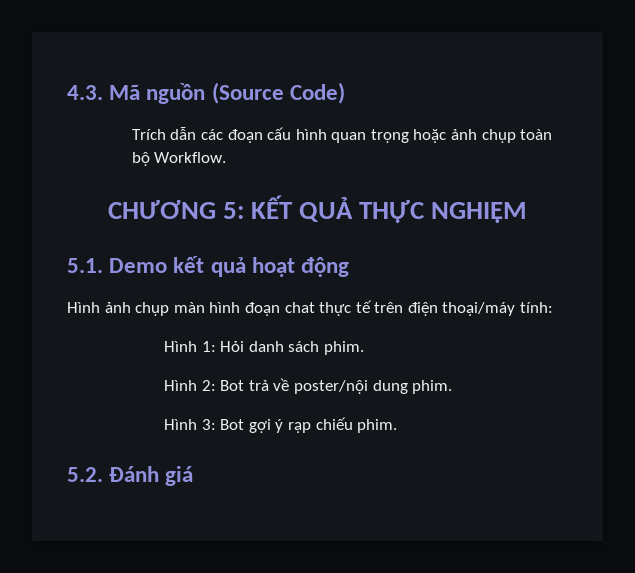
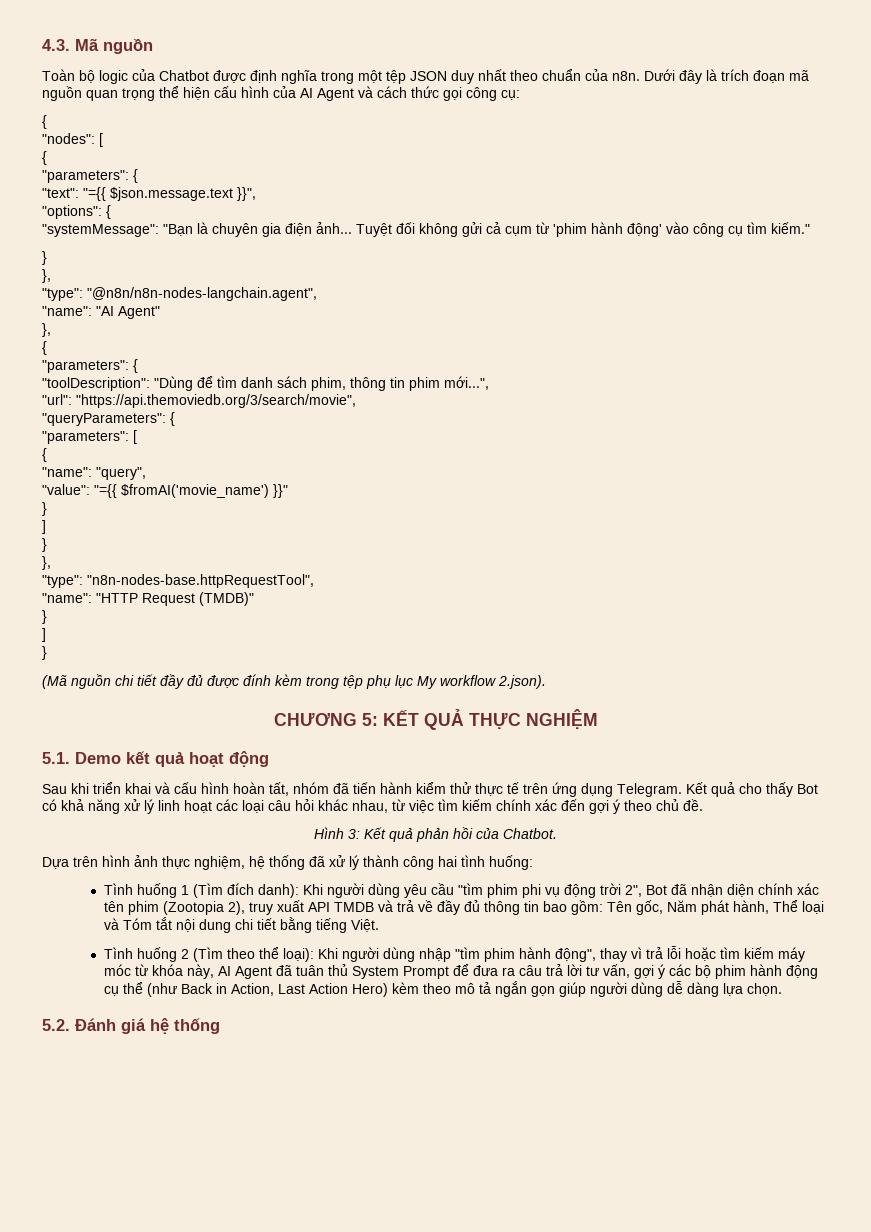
- 4.3. Mã nguồn (Source Code)
- Trích dẫn các đoạn cấu hình quan trọng hoặc ảnh chụp toàn bộ Workflow.
+ 4.3. Mã nguồn
+ Toàn bộ logic của Chatbot được định nghĩa trong một tệp JSON duy nhất theo chuẩn của n8n. Dưới đây là trích đoạn mã nguồn quan trọng thể hiện cấu hình của AI Agent và cách thức gọi công cụ:
+ {
+ "nodes": [
+ {
+ "parameters": {
+ "text": "={{ $json.message.text }}",
+ "options": {
+ "systemMessage": "Bạn là chuyên gia điện ảnh... Tuyệt đối không gửi cả cụm từ 'phim hành động' vào công cụ tìm kiếm."
+ }
+ },
+ "type": "@n8n/n8n-nodes-langchain.agent",
+ "name": "AI Agent"
+ },
+ {
+ "parameters": {
+ "toolDescription": "Dùng để tìm danh sách phim, thông tin phim mới...",
+ "url": "https://api.themoviedb.org/3/search/movie",
+ "queryParameters": {
+ "parameters": [
+ {
+ "name": "query",
+ "value": "={{ $fromAI('movie_name') }}"
+ }
+ ]
+ }
+ },
+ "type": "n8n-nodes-base.httpRequestTool",
+ "name": "HTTP Request (TMDB)"
+ }
+ ]
+ }
+ (Mã nguồn chi tiết đầy đủ được đính kèm trong tệp phụ lục My workflow 2.json).
- Hình ảnh chụp màn hình đoạn chat thực tế trên điện thoại/máy tính:
- Hình 1: Hỏi danh sách phim.
- Hình 2: Bot trả về poster/nội dung phim.
- Hình 3: Bot gợi ý rạp chiếu phim.
+ Sau khi triển khai và cấu hình hoàn tất, nhóm đã tiến hành kiểm thử thực tế trên ứng dụng Telegram. Kết quả cho thấy Bot có khả năng xử lý linh hoạt các loại câu hỏi khác nhau, từ việc tìm kiếm chính xác đến gợi ý theo chủ đề.
+ Hình 3: Kết quả phản hồi của Chatbot.
+ Dựa trên hình ảnh thực nghiệm, hệ thống đã xử lý thành công hai tình huống:
+ Tình huống 1 (Tìm đích danh): Khi người dùng yêu cầu "tìm phim phi vụ động trời 2", Bot đã nhận diện chính xác tên phim (Zootopia 2), truy xuất API TMDB và trả về đầy đủ thông tin bao gồm: Tên gốc, Năm phát hành, Thể loại và Tóm tắt nội dung chi tiết bằng tiếng Việt.
+ Tình huống 2 (Tìm theo thể loại): Khi người dùng nhập "tìm phim hành động", thay vì trả lỗi hoặc tìm kiếm máy móc từ khóa này, AI Agent đã tuân thủ System Prompt để đưa ra câu trả lời tư vấn, gợi ý các bộ phim hành động cụ thể (như Back in Action, Last Action Hero) kèm theo mô tả ngắn gọn giúp người dùng dễ dàng lựa chọn.
- 5.2. Đánh giá
+ 5.2. Đánh giá hệ thống

